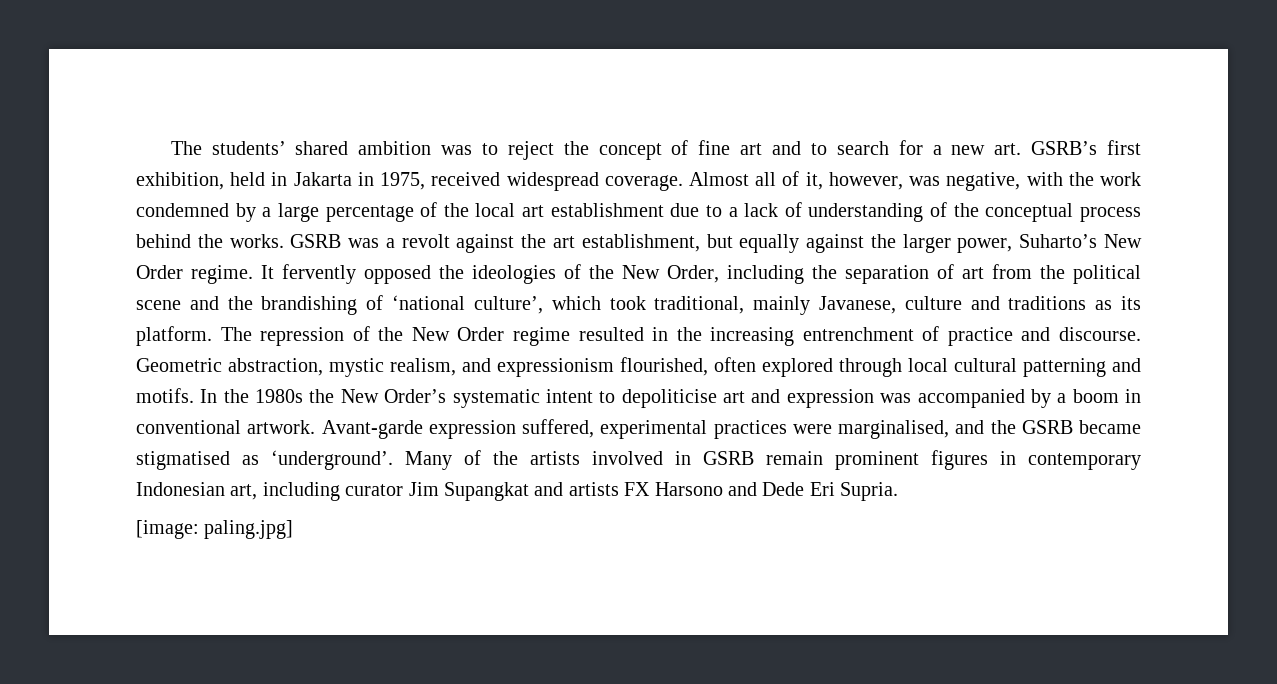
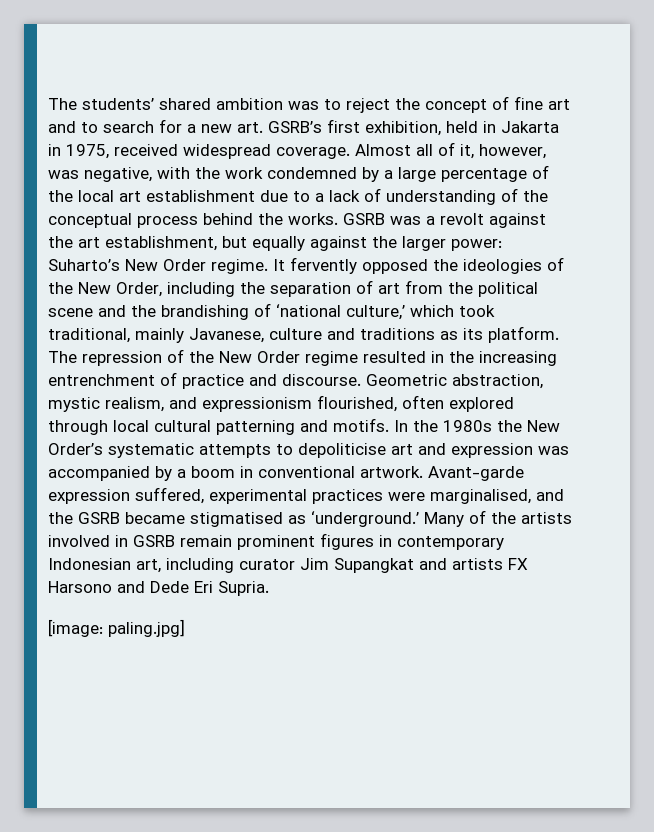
- GSRB was a revolt against the art establishment, but equally against the larger power, Suharto’s New Order regime.
+ GSRB was a revolt against the art establishment, but equally against the larger power: Suharto’s New Order regime.
- It fervently opposed the ideologies of the New Order, including the separation of art from the political scene and the brandishing of ‘national culture’, which took traditional, mainly Javanese, culture and traditions as its platform.
+ It fervently opposed the ideologies of the New Order, including the separation of art from the political scene and the brandishing of ‘national culture,’ which took traditional, mainly Javanese, culture and traditions as its platform.
- In the 1980s the New Order’s systematic intent to depoliticise art and expression was accompanied by a boom in conventional artwork.
+ In the 1980s the New Order’s systematic attempts to depoliticise art and expression was accompanied by a boom in conventional artwork.
- Avant-garde expression suffered, experimental practices were marginalised, and the GSRB became stigmatised as ‘underground’.
+ Avant-garde expression suffered, experimental practices were marginalised, and the GSRB became stigmatised as ‘underground.’

